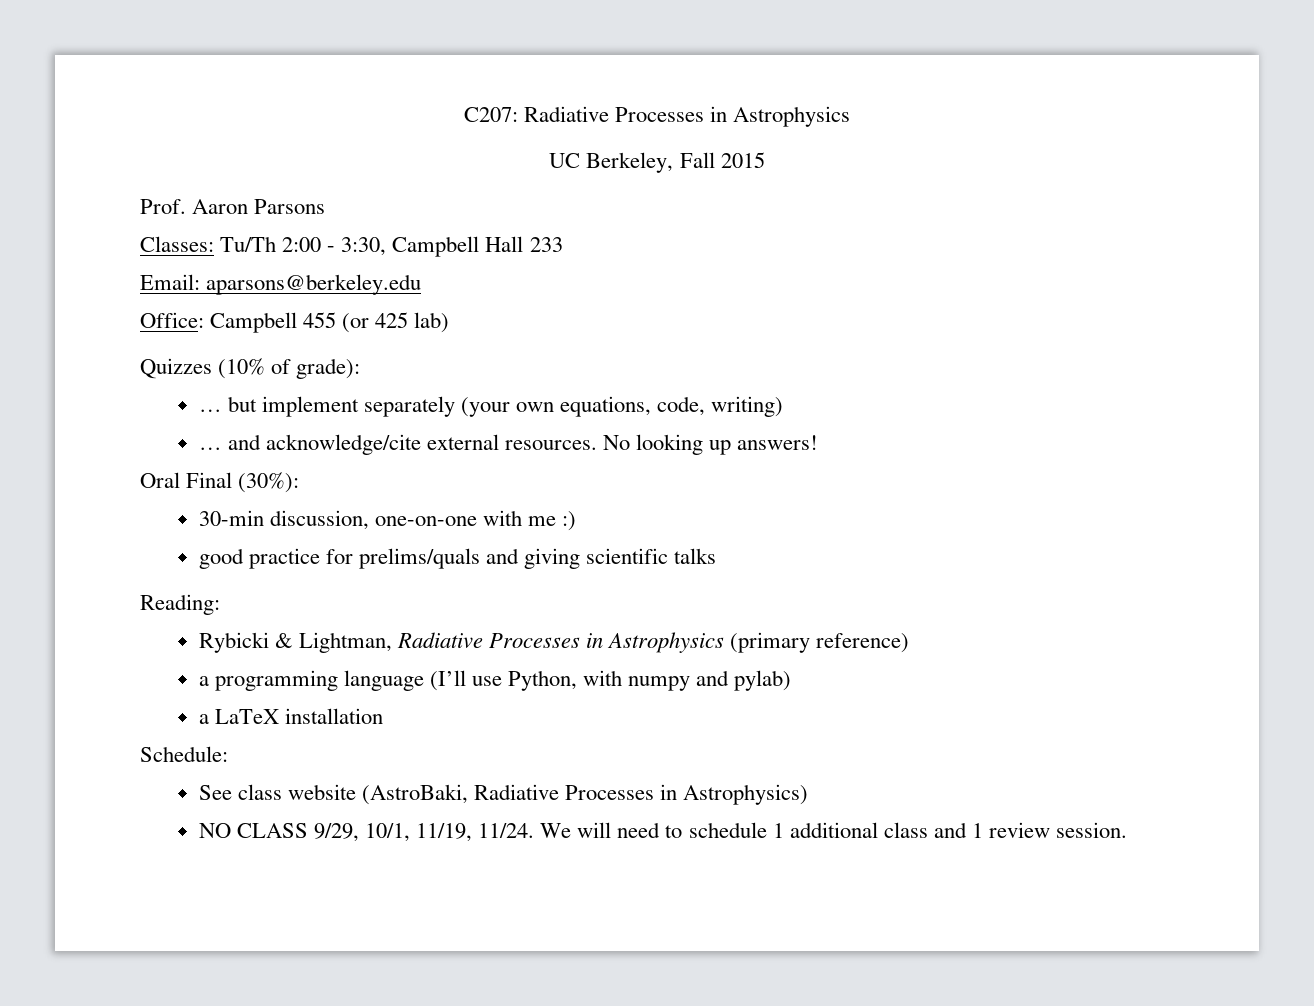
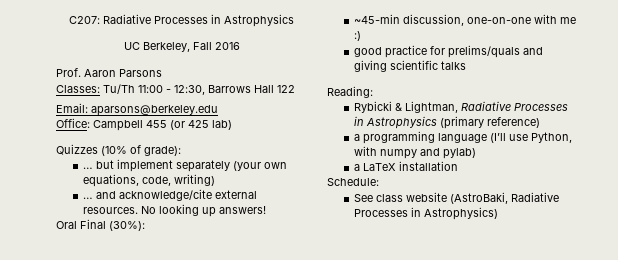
- UC Berkeley, Fall 2015
+ UC Berkeley, Fall 2016
- Classes: Tu/Th 2:00 - 3:30, Campbell Hall 233
+ Classes: Tu/Th 11:00 - 12:30, Barrows Hall 122
- 30-min discussion, one-on-one with me :)
+ ~45-min discussion, one-on-one with me :)
- NO CLASS 9/29, 10/1, 11/19, 11/24. We will need to schedule 1 additional class and 1 review session.

